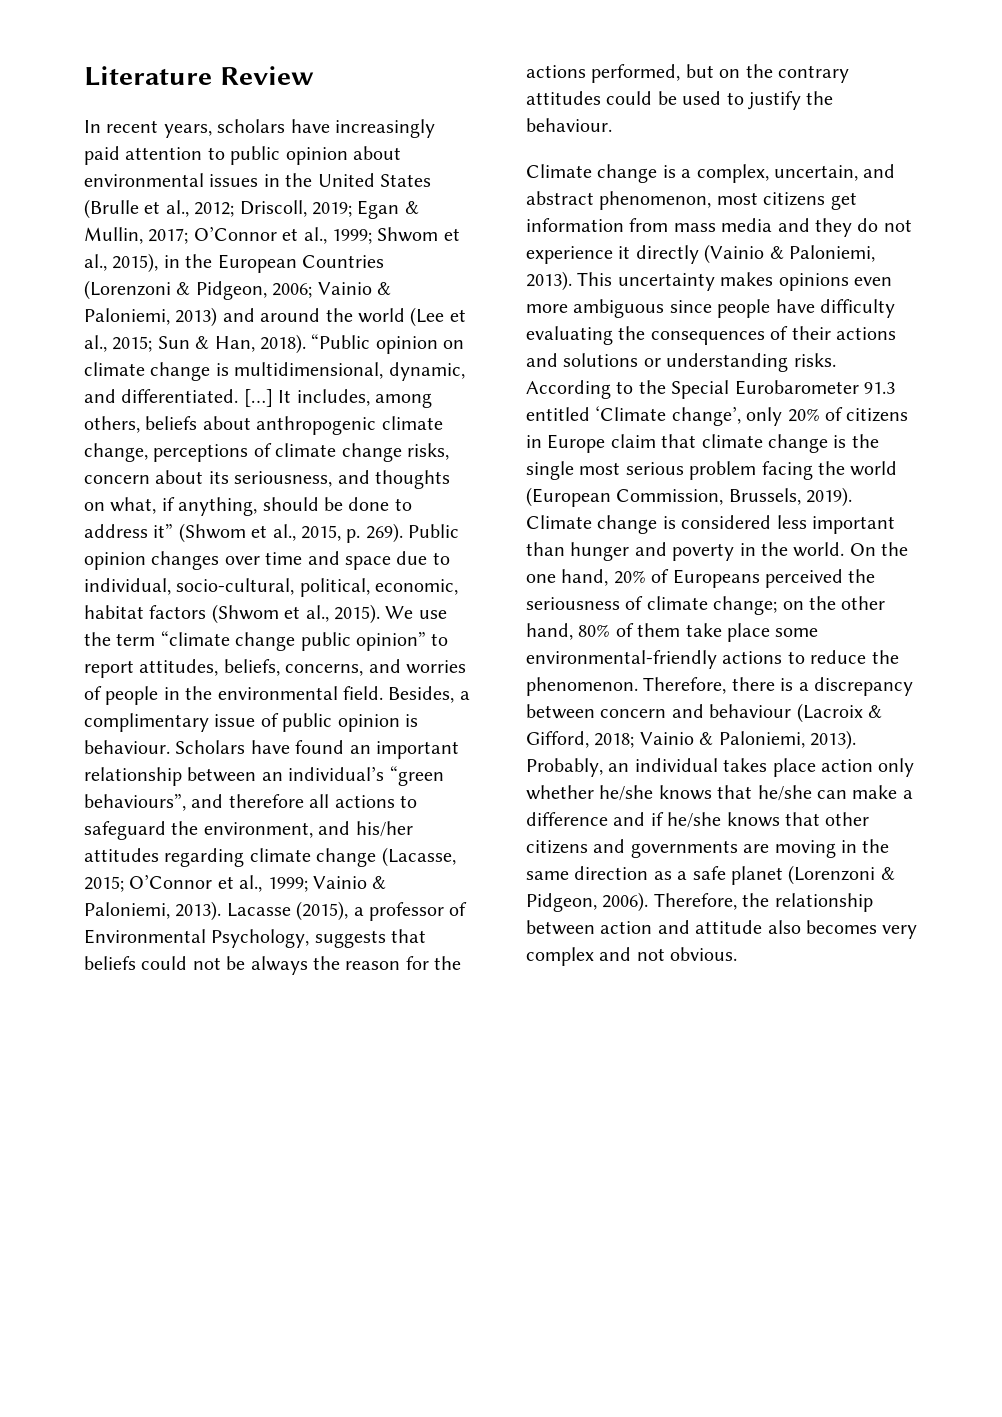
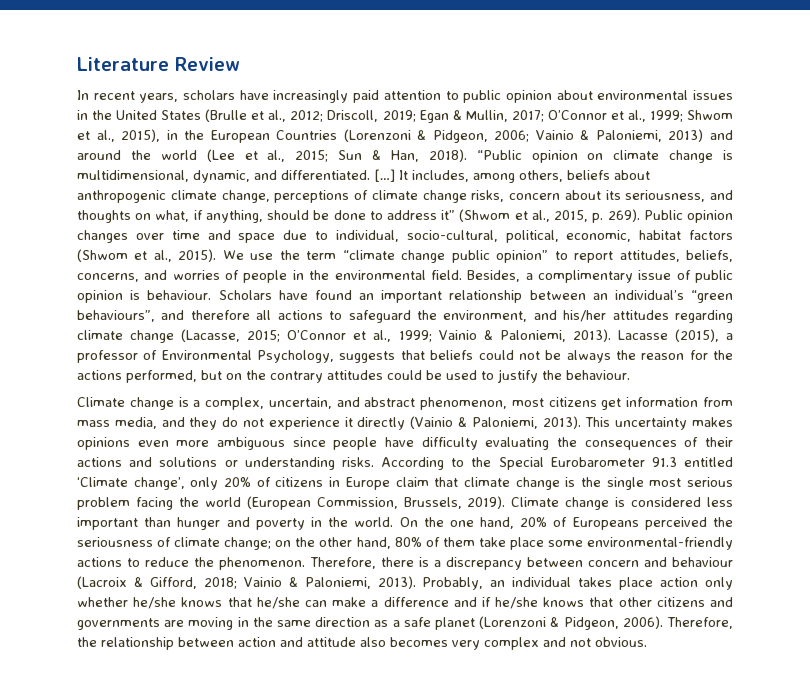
- Climate change is a complex, uncertain, and abstract phenomenon, most citizens get information from mass media and they do not experience it directly (Vainio & Paloniemi, 2013).
+ Climate change is a complex, uncertain, and abstract phenomenon, most citizens get information from mass media, and they do not experience it directly (Vainio & Paloniemi, 2013).

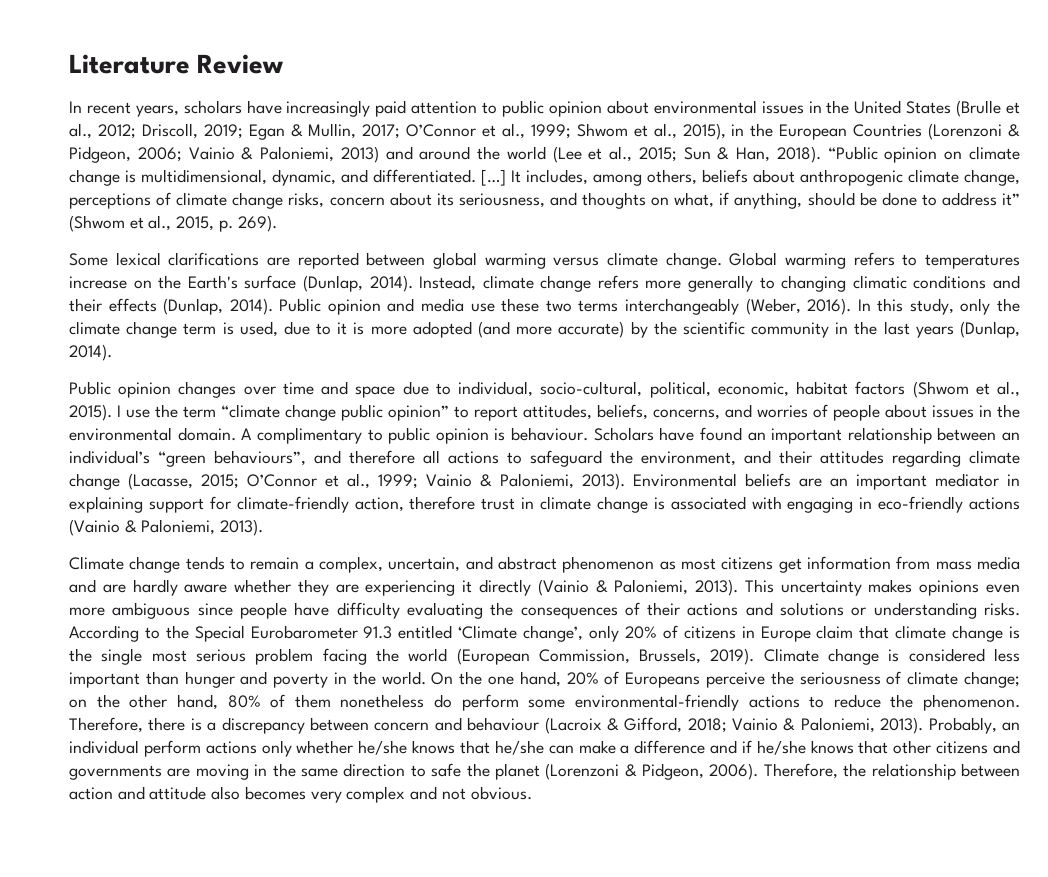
- It includes, among others, beliefs about anthropogenic climate change, perceptions of climate change risks, concern about its seriousness, and thoughts on what, if anything, should be done to address it” (Shwom et al., 2015, p. 269). Public opinion changes over time and space due to individual, socio-cultural, political, economic, habitat factors (Shwom et al., 2015).
+ It includes, among others, beliefs about anthropogenic climate change, perceptions of climate change risks, concern about its seriousness, and thoughts on what, if anything, should be done to address it” (Shwom et al., 2015, p. 269).
+ Some lexical clarifications are reported between global warming versus climate change. Global warming refers to temperatures increase on the Earth's surface (Dunlap, 2014). Instead, climate change refers more generally to changing climatic conditions and their effects (Dunlap, 2014). Public opinion and media use these two terms interchangeably (Weber, 2016). In this study, only the climate change term is used, due to it is more adopted (and more accurate) by the scientific community in the last years (Dunlap, 2014).
+ Public opinion changes over time and space due to individual, socio-cultural, political, economic, habitat factors (Shwom et al., 2015).
- We use the term “climate change public opinion” to report attitudes, beliefs, concerns, and worries of people in the environmental field. Besides, a complimentary issue of public opinion is behaviour.
+ I use the term “climate change public opinion” to report attitudes, beliefs, concerns, and worries of people about issues in the environmental domain. A complimentary to public opinion is behaviour.
- Scholars have found an important relationship between an individual’s “green behaviours”, and therefore all actions to safeguard the environment, and his/her attitudes regarding climate change (Lacasse, 2015; O’Connor et al., 1999; Vainio & Paloniemi, 2013).
+ Scholars have found an important relationship between an individual’s “green behaviours”, and therefore all actions to safeguard the environment, and their attitudes regarding climate change (Lacasse, 2015; O’Connor et al., 1999; Vainio & Paloniemi, 2013).
- Lacasse (2015), a professor of Environmental Psychology, suggests that beliefs could not be always the reason for the actions performed, but on the contrary attitudes could be used to justify the behaviour.
- Climate change is a complex, uncertain, and abstract phenomenon, most citizens get information from mass media, and they do not experience it directly (Vainio & Paloniemi, 2013).
+ Environmental beliefs are an important mediator in explaining support for climate-friendly action, therefore trust in climate change is associated with engaging in eco-friendly actions (Vainio & Paloniemi, 2013).
+ Climate change tends to remain a complex, uncertain, and abstract phenomenon as most citizens get information from mass media and are hardly aware whether they are experiencing it directly (Vainio & Paloniemi, 2013).
- On the one hand, 20% of Europeans perceived the seriousness of climate change; on the other hand, 80% of them take place some environmental-friendly actions to reduce the phenomenon.
+ On the one hand, 20% of Europeans perceive the seriousness of climate change; on the other hand, 80% of them nonetheless do perform some environmental-friendly actions to reduce the phenomenon.
- Probably, an individual takes place action only whether he/she knows that he/she can make a difference and if he/she knows that other citizens and governments are moving in the same direction as a safe planet (Lorenzoni & Pidgeon, 2006).
+ Probably, an individual perform actions only whether he/she knows that he/she can make a difference and if he/she knows that other citizens and governments are moving in the same direction to safe the planet (Lorenzoni & Pidgeon, 2006).

